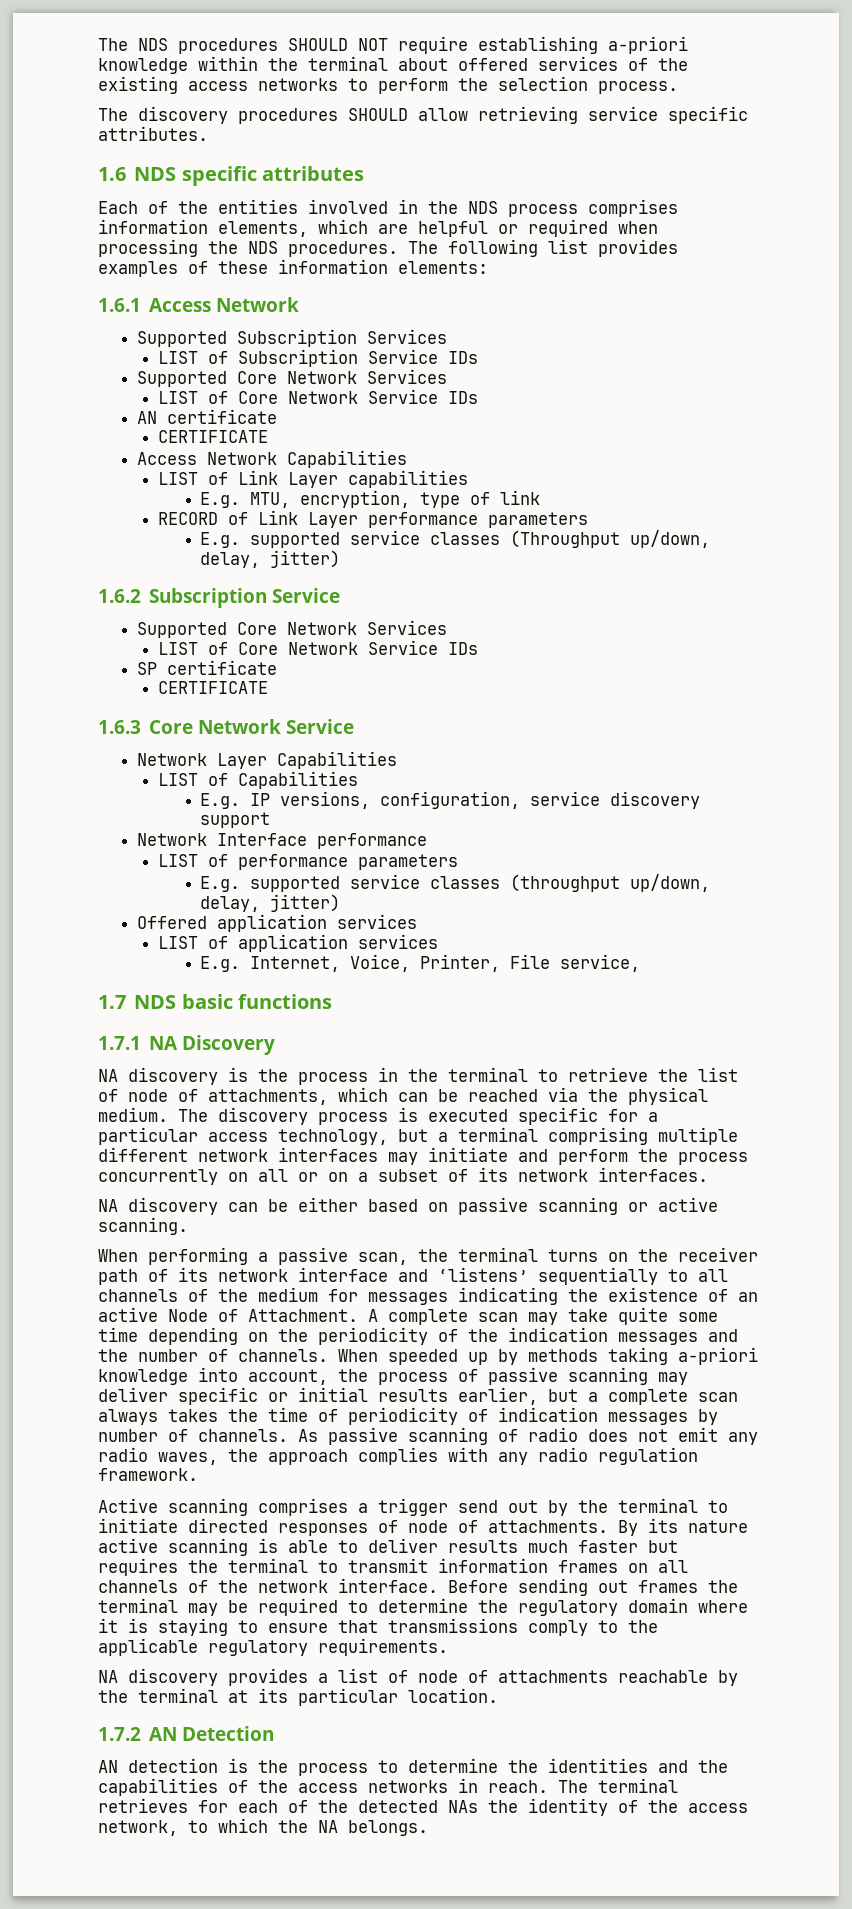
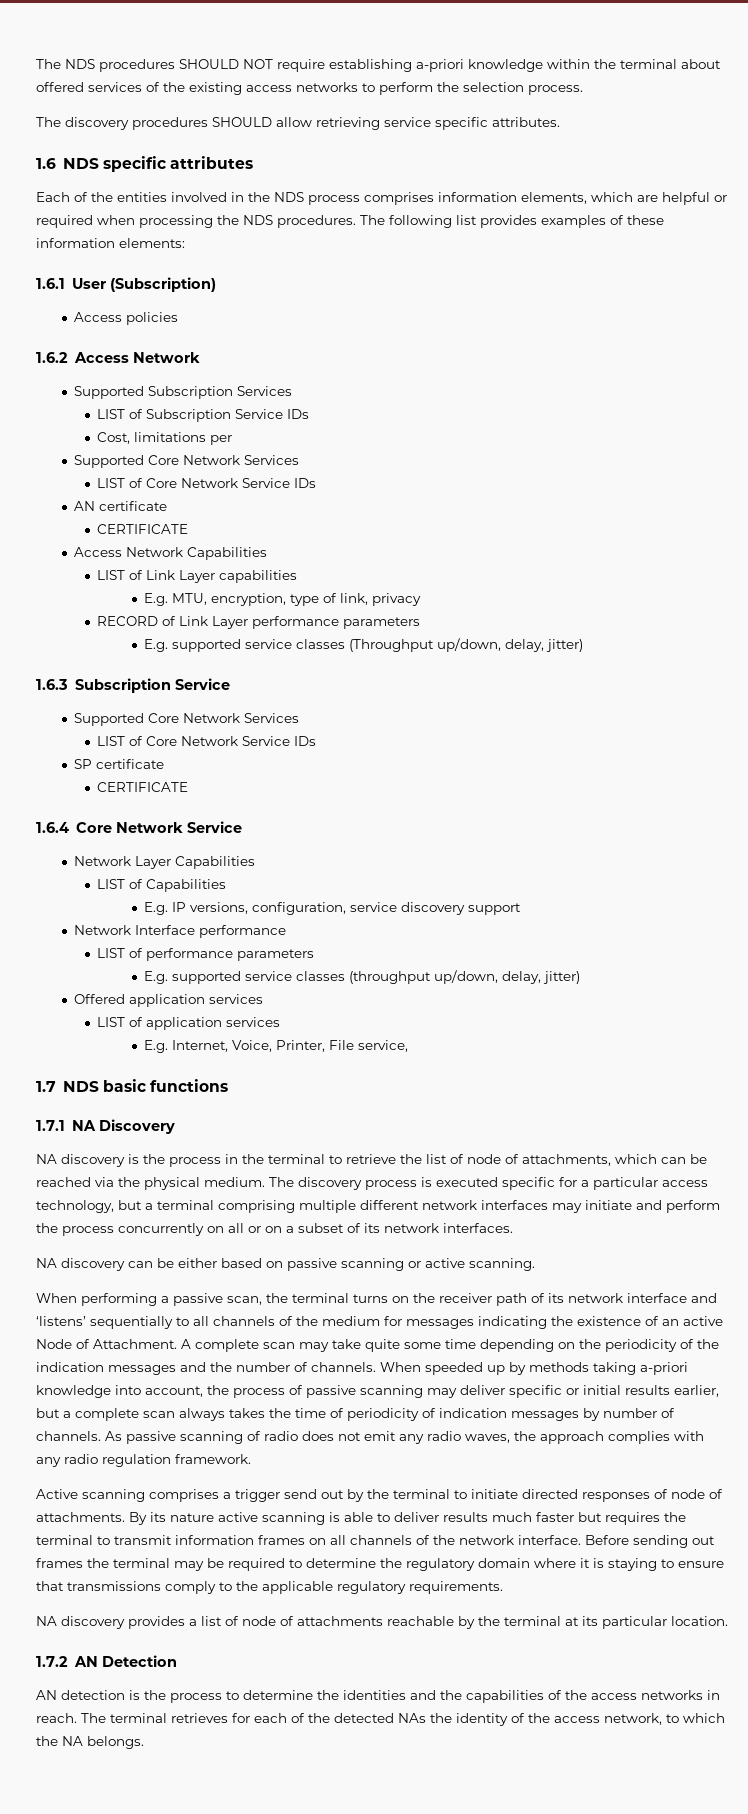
- 1.6.1 Access Network
+ 1.6.1 User (Subscription)
+ Access policies
+ 1.6.2 Access Network
+ Cost, limitations per
- E.g. MTU, encryption, type of link
+ E.g. MTU, encryption, type of link, privacy
- 1.6.2 Subscription Service
+ 1.6.3 Subscription Service
- 1.6.3 Core Network Service
+ 1.6.4 Core Network Service

